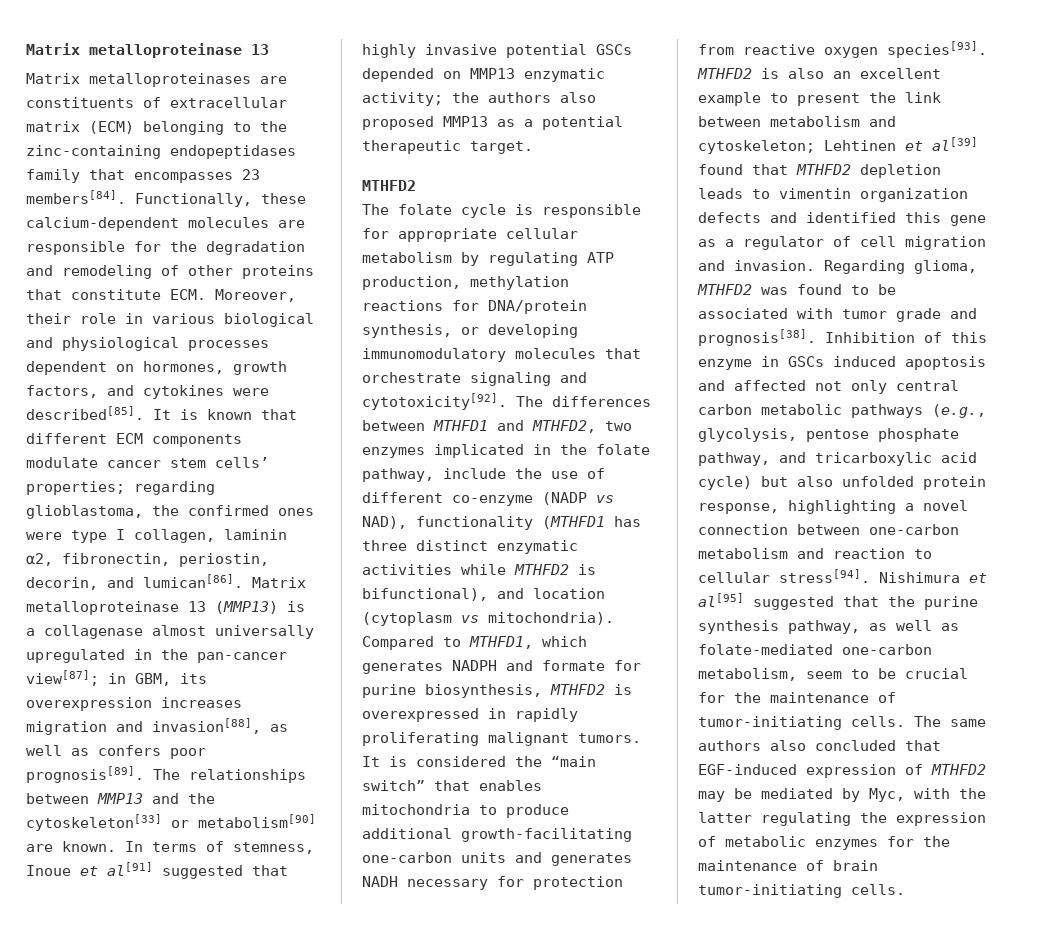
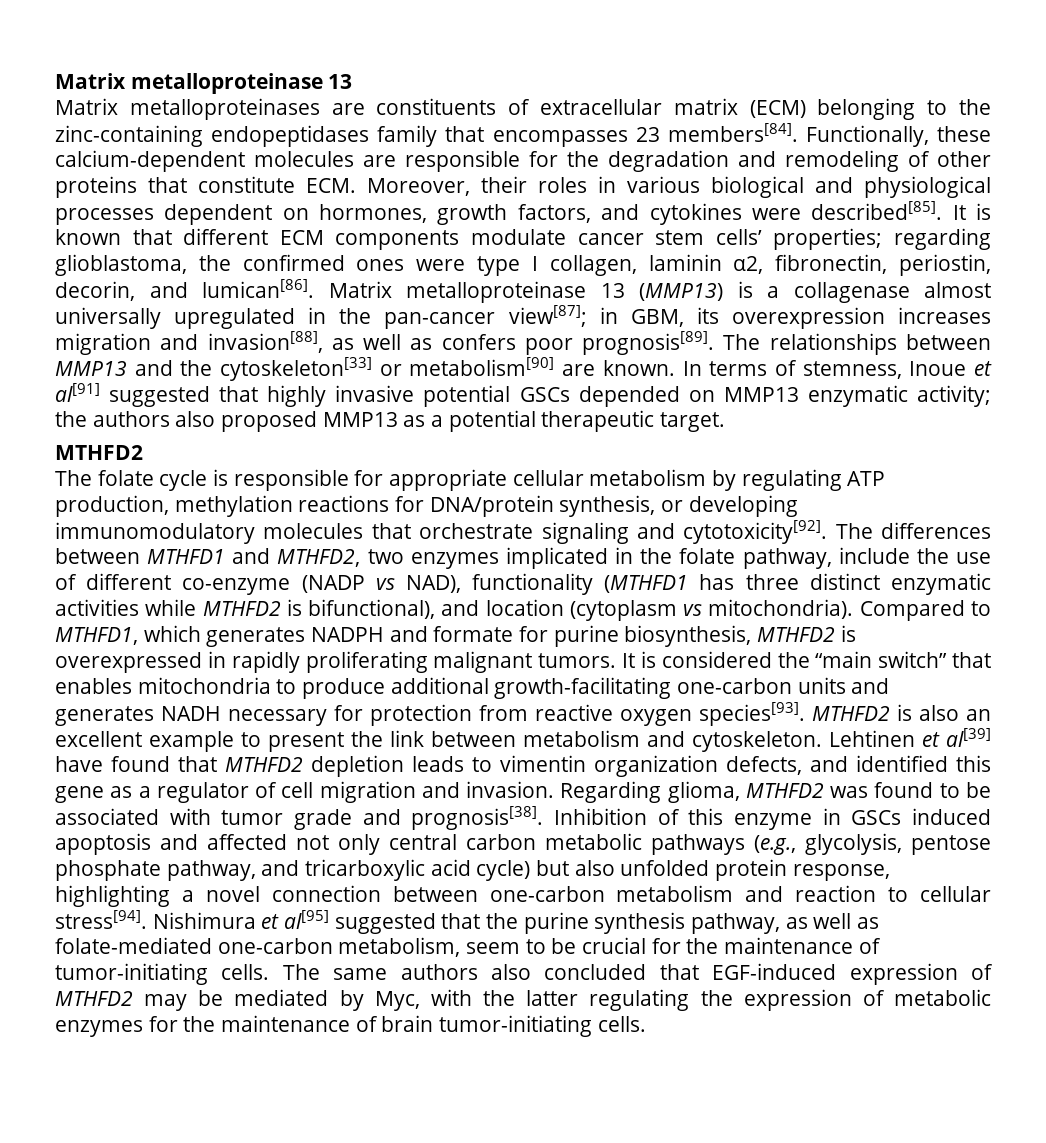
- Functionally, these calcium-dependent molecules are responsible for the degradation and remodeling of other proteins that constitute ECM. Moreover, their role in various biological and physiological processes dependent on hormones, growth factors, and cytokines were described[85].
+ Functionally, these calcium-dependent molecules are responsible for the degradation and remodeling of other proteins that constitute ECM. Moreover, their roles in various biological and physiological processes dependent on hormones, growth factors, and cytokines were described[85].
- MTHFD2 is also an excellent example to present the link between metabolism and cytoskeleton; Lehtinen et al[39] found that MTHFD2 depletion leads to vimentin organization defects and identified this gene as a regulator of cell migration and invasion.
+ MTHFD2 is also an excellent example to present the link between metabolism and cytoskeleton. Lehtinen et al[39] have found that MTHFD2 depletion leads to vimentin organization defects, and identified this gene as a regulator of cell migration and invasion.

